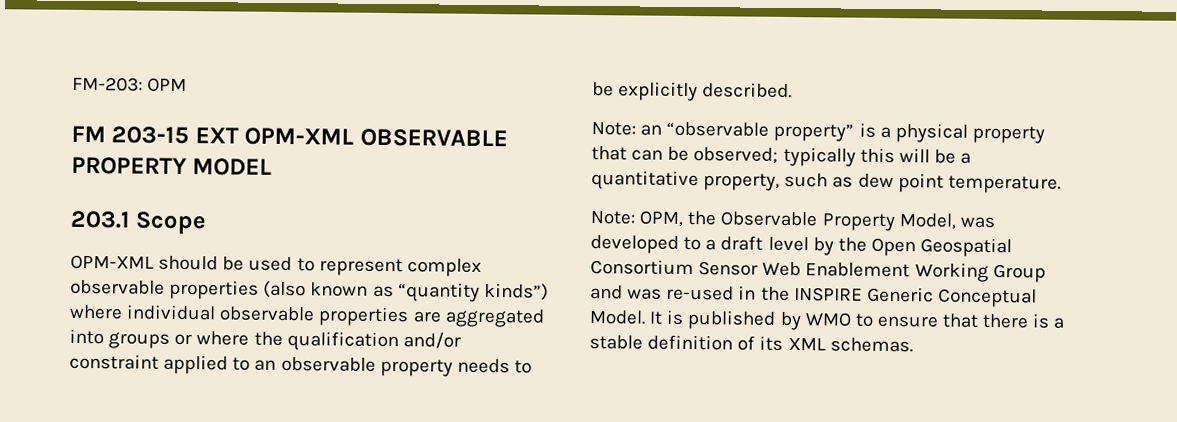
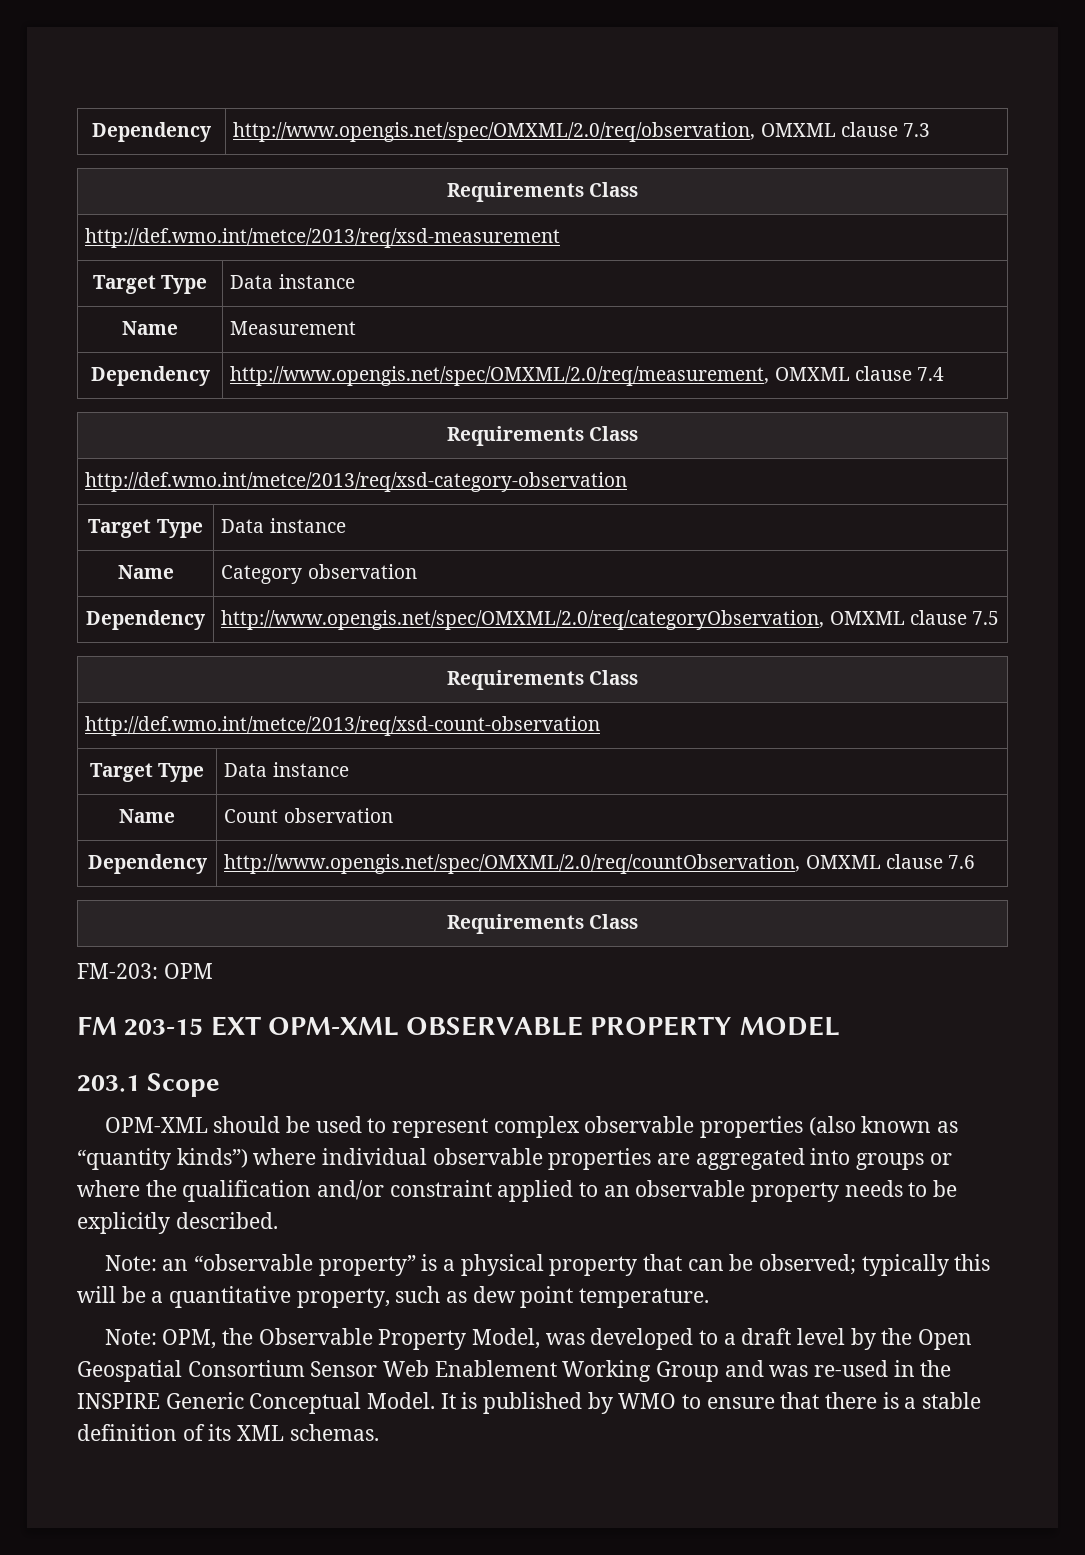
+ Dependency | http://www.opengis.net/spec/OMXML/2.0/req/observation, OMXML clause 7.3
+ Requirements Class
+ http://def.wmo.int/metce/2013/req/xsd-measurement
+ Target Type | Data instance
+ Name | Measurement
+ Dependency | http://www.opengis.net/spec/OMXML/2.0/req/measurement, OMXML clause 7.4
+ Requirements Class
+ http://def.wmo.int/metce/2013/req/xsd-category-observation
+ Target Type | Data instance
+ Name | Category observation
+ Dependency | http://www.opengis.net/spec/OMXML/2.0/req/categoryObservation, OMXML clause 7.5
+ Requirements Class
+ http://def.wmo.int/metce/2013/req/xsd-count-observation
+ Target Type | Data instance
+ Name | Count observation
+ Dependency | http://www.opengis.net/spec/OMXML/2.0/req/countObservation, OMXML clause 7.6
+ Requirements Class

